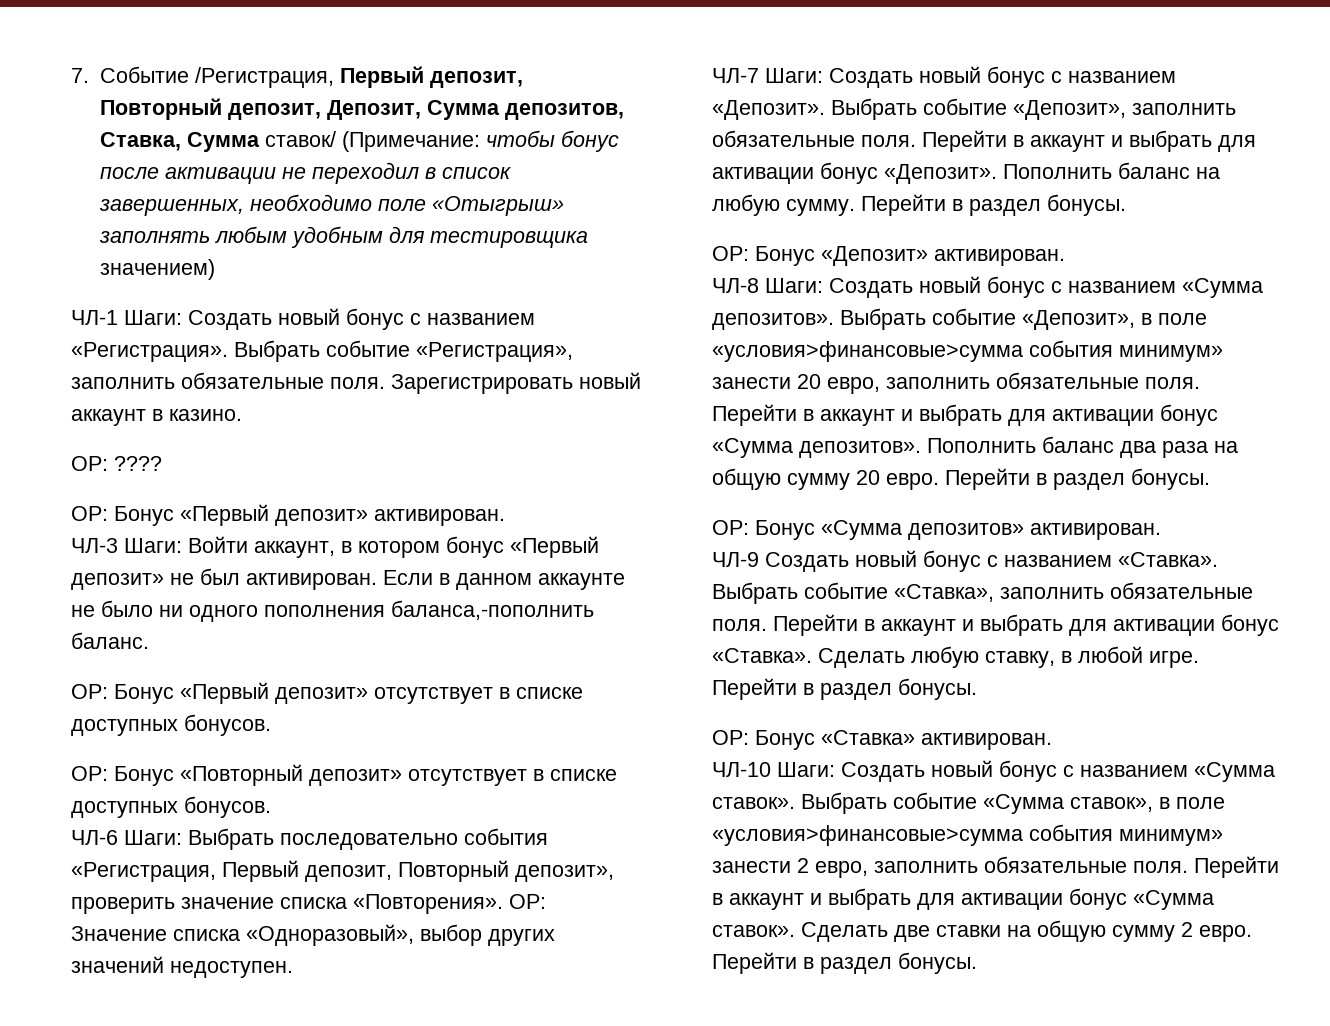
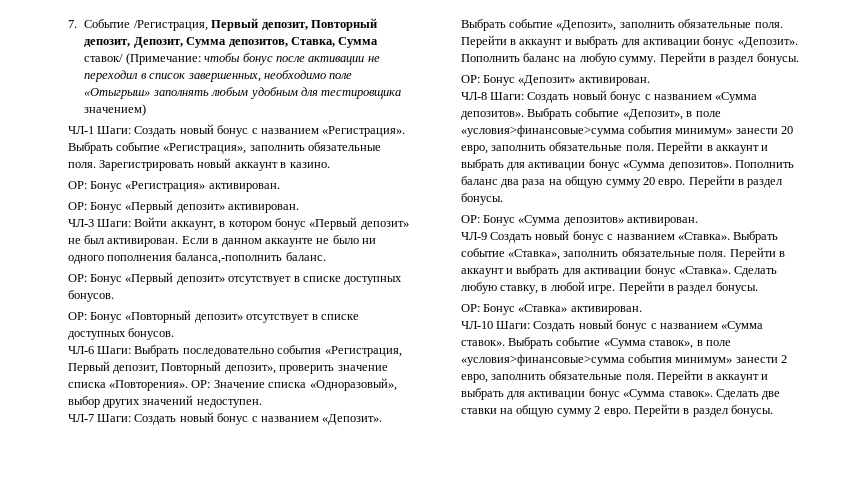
- ОР: ????
+ ОР: Бонус «Регистрация» активирован.

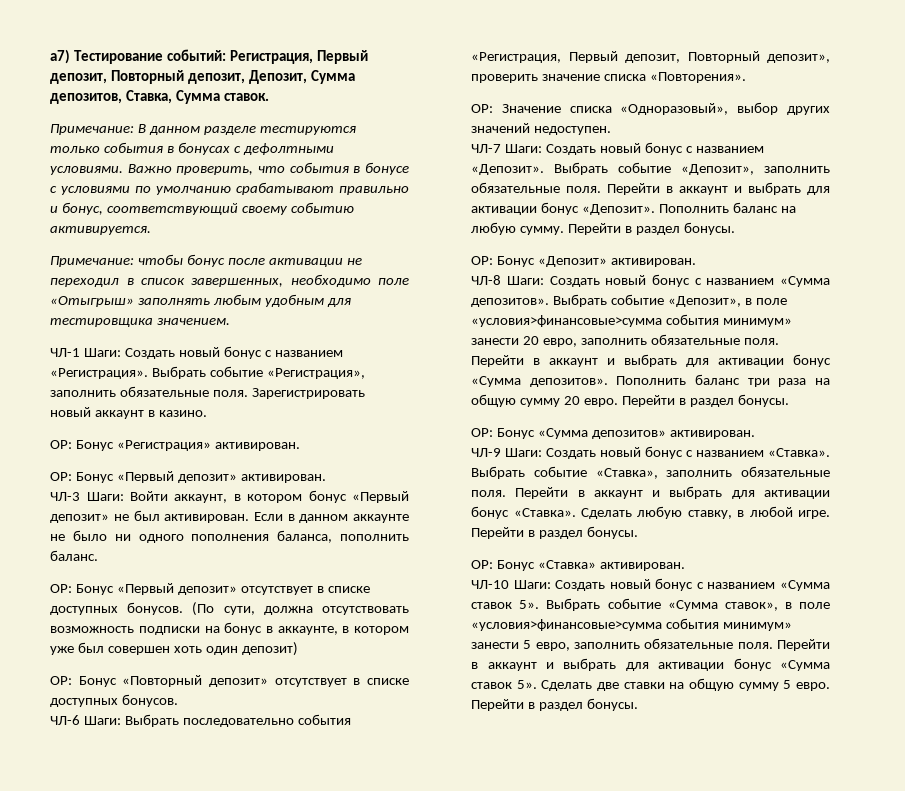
- 7. Событие /Регистрация, Первый депозит, Повторный депозит, Депозит, Сумма депозитов, Ставка, Сумма ставок/ (Примечание: чтобы бонус после активации не переходил в список завершенных, необходимо поле «Отыгрыш» заполнять любым удобным для тестировщика значением)
+ a7) Тестирование событий: Регистрация, Первый депозит, Повторный депозит, Депозит, Сумма депозитов, Ставка, Сумма ставок.
+ Примечание: В данном разделе тестируются только события в бонусах с дефолтными условиями. Важно проверить, что события в бонусе с условиями по умолчанию срабатывают правильно и бонус, соответствующий своему событию активируется.
+ Примечание: чтобы бонус после активации не переходил в список завершенных, необходимо поле «Отыгрыш» заполнять любым удобным для тестировщика значением.
- Если в данном аккаунте не было ни одного пополнения баланса,-пополнить баланс.
+ Если в данном аккаунте не было ни одного пополнения баланса, пополнить баланс.
+ (По сути, должна отсутствовать возможность подписки на бонус в аккаунте, в котором уже был совершен хоть один депозит)
- ЧЛ-6 Шаги: Выбрать последовательно события «Регистрация, Первый депозит, Повторный депозит», проверить значение списка «Повторения». ОР: Значение списка «Одноразовый», выбор других значений недоступен.
+ ЧЛ-6 Шаги: Выбрать последовательно события «Регистрация, Первый депозит, Повторный депозит», проверить значение списка «Повторения».
+ ОР: Значение списка «Одноразовый», выбор других значений недоступен.
- Пополнить баланс два раза на общую сумму 20 евро.
+ Пополнить баланс три раза на общую сумму 20 евро.
- ЧЛ-9 Создать новый бонус с названием «Ставка».
+ ЧЛ-9 Шаги: Создать новый бонус с названием «Ставка».
- ЧЛ-10 Шаги: Создать новый бонус с названием «Сумма ставок».
+ ЧЛ-10 Шаги: Создать новый бонус с названием «Сумма ставок 5».
- Выбрать событие «Сумма ставок», в поле «условия>финансовые>сумма события минимум» занести 2 евро, заполнить обязательные поля.
+ Выбрать событие «Сумма ставок», в поле «условия>финансовые>сумма события минимум» занести 5 евро, заполнить обязательные поля.
- Перейти в аккаунт и выбрать для активации бонус «Сумма ставок».
+ Перейти в аккаунт и выбрать для активации бонус «Сумма ставок 5».
- Сделать две ставки на общую сумму 2 евро.
+ Сделать две ставки на общую сумму 5 евро.

